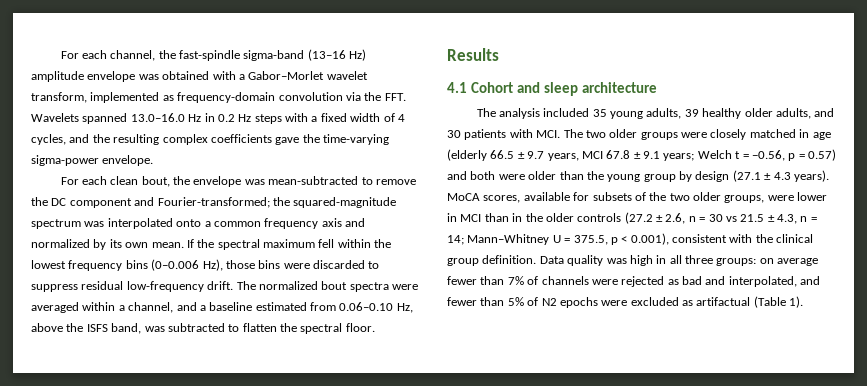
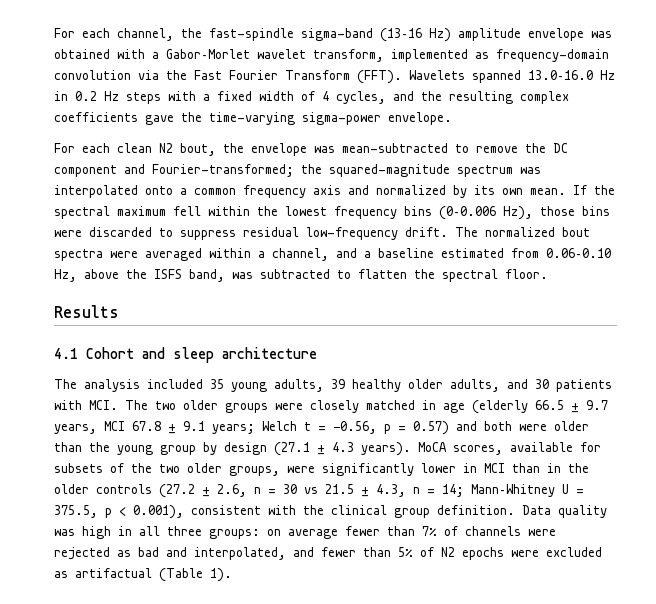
- For each channel, the fast-spindle sigma-band (13–16 Hz) amplitude envelope was obtained with a Gabor–Morlet wavelet transform, implemented as frequency-domain convolution via the FFT. Wavelets spanned 13.0–16.0 Hz in 0.2 Hz steps with a fixed width of 4 cycles, and the resulting complex coefficients gave the time-varying sigma-power envelope.
+ For each channel, the fast-spindle sigma-band (13–16 Hz) amplitude envelope was obtained with a Gabor–Morlet wavelet transform, implemented as frequency-domain convolution via the Fast Fourier Transform (FFT). Wavelets spanned 13.0–16.0 Hz in 0.2 Hz steps with a fixed width of 4 cycles, and the resulting complex coefficients gave the time-varying sigma-power envelope.
- For each clean bout, the envelope was mean-subtracted to remove the DC component and Fourier-transformed; the squared-magnitude spectrum was interpolated onto a common frequency axis and normalized by its own mean.
+ For each clean N2 bout, the envelope was mean-subtracted to remove the DC component and Fourier-transformed; the squared-magnitude spectrum was interpolated onto a common frequency axis and normalized by its own mean.
- MoCA scores, available for subsets of the two older groups, were lower in MCI than in the older controls (27.2 ± 2.6, n = 30 vs 21.5 ± 4.3, n = 14; Mann–Whitney U = 375.5, p < 0.001), consistent with the clinical group definition.
+ MoCA scores, available for subsets of the two older groups, were significantly lower in MCI than in the older controls (27.2 ± 2.6, n = 30 vs 21.5 ± 4.3, n = 14; Mann–Whitney U = 375.5, p < 0.001), consistent with the clinical group definition.

